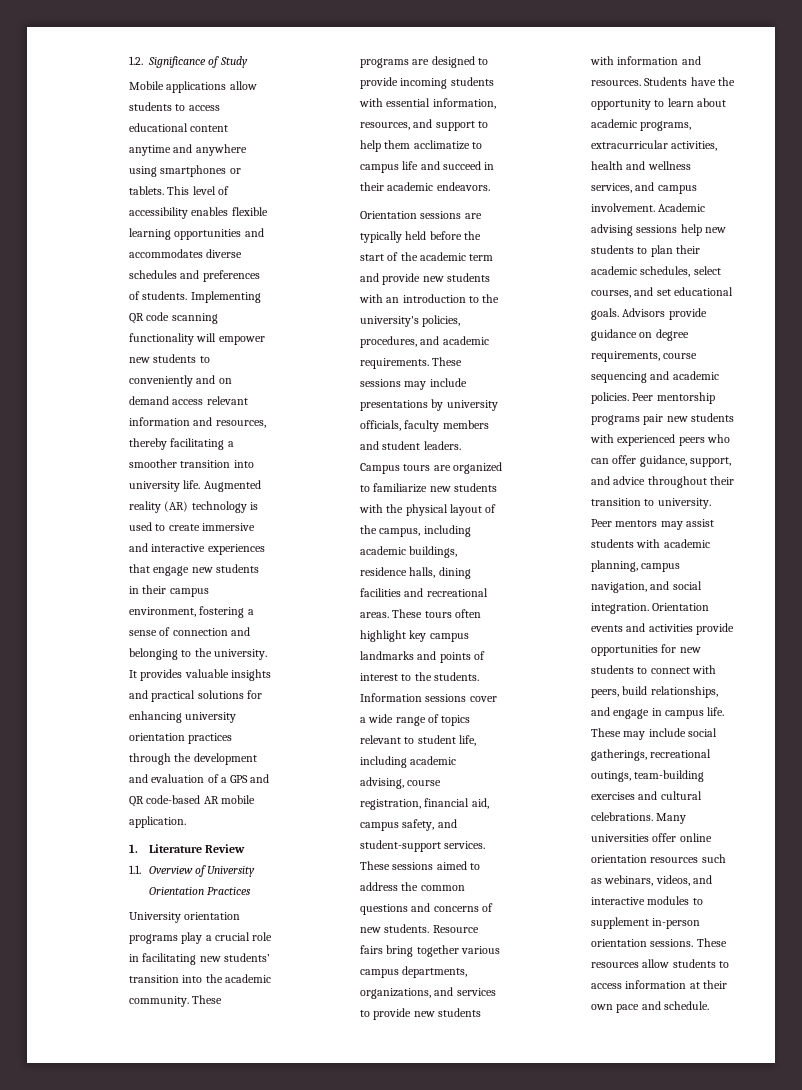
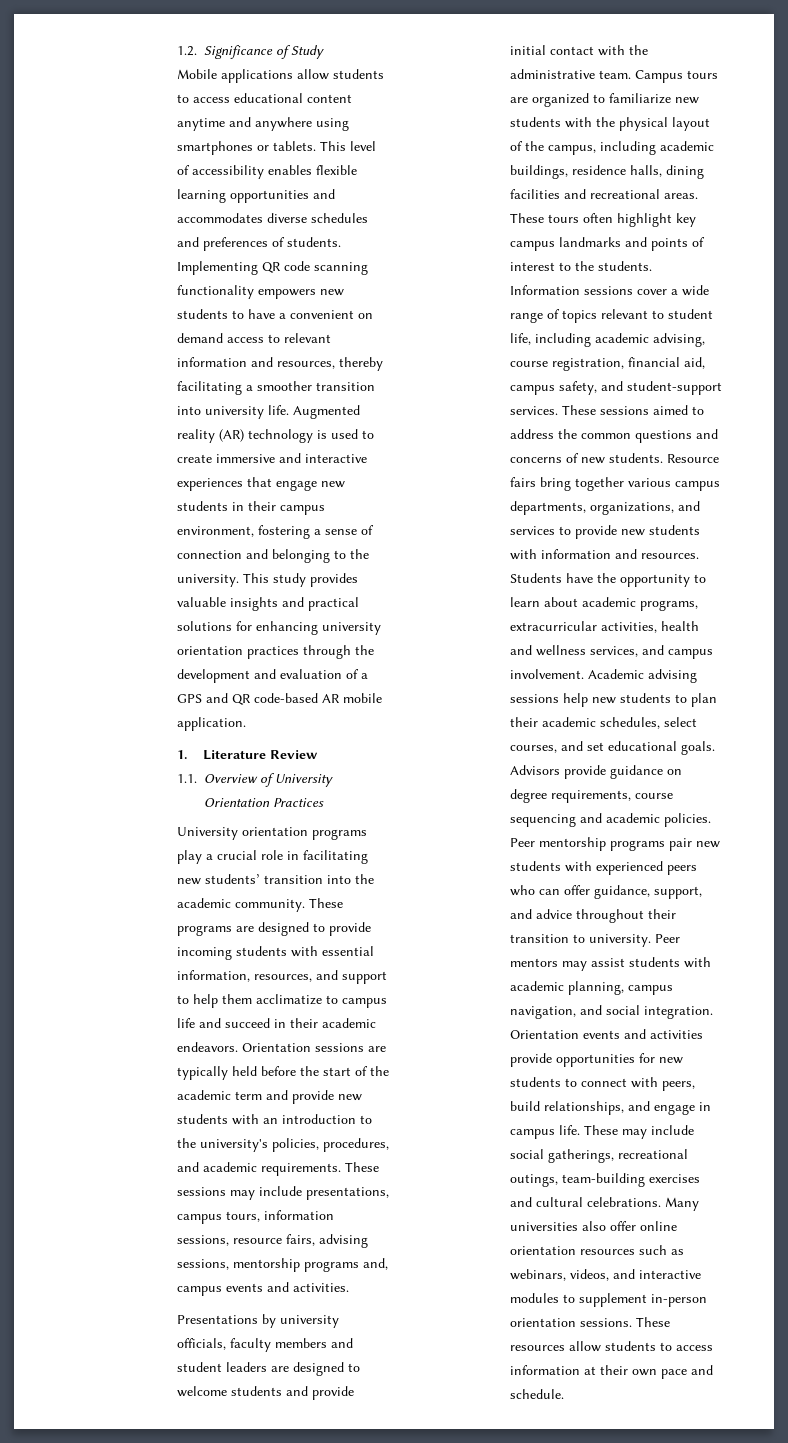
- Implementing QR code scanning functionality will empower new students to conveniently and on demand access relevant information and resources, thereby facilitating a smoother transition into university life.
+ Implementing QR code scanning functionality empowers new students to have a convenient on demand access to relevant information and resources, thereby facilitating a smoother transition into university life.
- It provides valuable insights and practical solutions for enhancing university orientation practices through the development and evaluation of a GPS and QR code-based AR mobile application.
+ This study provides valuable insights and practical solutions for enhancing university orientation practices through the development and evaluation of a GPS and QR code-based AR mobile application.
- These programs are designed to provide incoming students with essential information, resources, and support to help them acclimatize to campus life and succeed in their academic endeavors.
- Orientation sessions are typically held before the start of the academic term and provide new students with an introduction to the university's policies, procedures, and academic requirements.
+ These programs are designed to provide incoming students with essential information, resources, and support to help them acclimatize to campus life and succeed in their academic endeavors. Orientation sessions are typically held before the start of the academic term and provide new students with an introduction to the university's policies, procedures, and academic requirements.
- These sessions may include presentations by university officials, faculty members and student leaders.
+ These sessions may include presentations, campus tours, information sessions, resource fairs, advising sessions, mentorship programs and, campus events and activities.
+ Presentations by university officials, faculty members and student leaders are designed to welcome students and provide initial contact with the administrative team.
- Many universities offer online orientation resources such as webinars, videos, and interactive modules to supplement in-person orientation sessions.
+ Many universities also offer online orientation resources such as webinars, videos, and interactive modules to supplement in-person orientation sessions.

